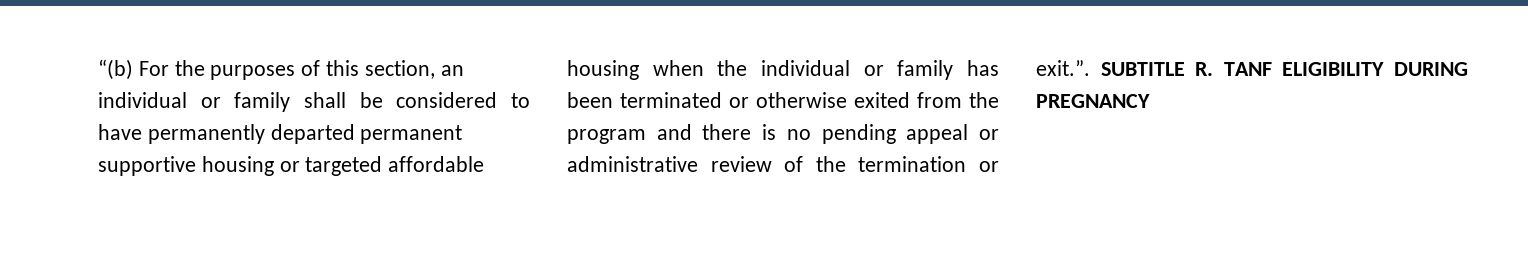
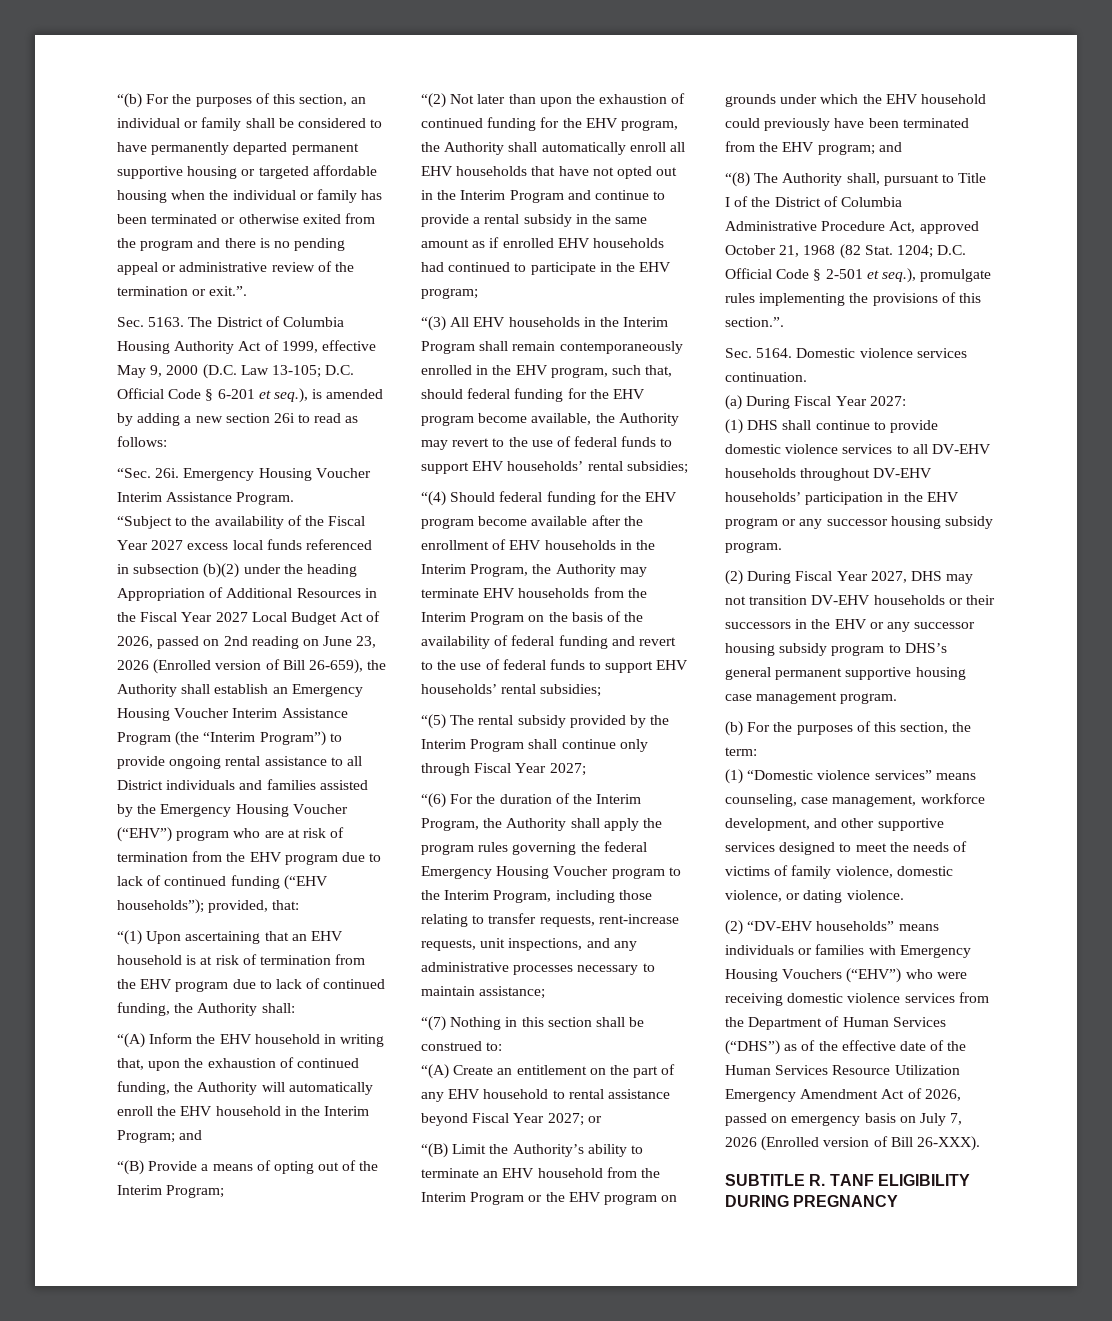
- “(b) For the purposes of this section, an individual or family shall be considered to have permanently departed permanent supportive housing or targeted affordable housing when the individual or family has been terminated or otherwise exited from the program and there is no pending appeal or administrative review of the termination or exit.”. SUBTITLE R. TANF ELIGIBILITY DURING PREGNANCY
+ “(b) For the purposes of this section, an individual or family shall be considered to have permanently departed permanent supportive housing or targeted affordable housing when the individual or family has been terminated or otherwise exited from the program and there is no pending appeal or administrative review of the termination or exit.”.
+ Sec. 5163. The District of Columbia Housing Authority Act of 1999, effective May 9, 2000 (D.C. Law 13-105; D.C. Official Code § 6-201 et seq.), is amended by adding a new section 26i to read as follows:
+ “Sec. 26i. Emergency Housing Voucher Interim Assistance Program.
+ “Subject to the availability of the Fiscal Year 2027 excess local funds referenced in subsection (b)(2) under the heading Appropriation of Additional Resources in the Fiscal Year 2027 Local Budget Act of 2026, passed on 2nd reading on June 23, 2026 (Enrolled version of Bill 26-659), the Authority shall establish an Emergency Housing Voucher Interim Assistance Program (the “Interim Program”) to provide ongoing rental assistance to all District individuals and families assisted by the Emergency Housing Voucher (“EHV”) program who are at risk of termination from the EHV program due to lack of continued funding (“EHV households”); provided, that:
+ “(1) Upon ascertaining that an EHV household is at risk of termination from the EHV program due to lack of continued funding, the Authority shall:
+ “(A) Inform the EHV household in writing that, upon the exhaustion of continued funding, the Authority will automatically enroll the EHV household in the Interim Program; and
+ “(B) Provide a means of opting out of the Interim Program;
+ “(2) Not later than upon the exhaustion of continued funding for the EHV program, the Authority shall automatically enroll all EHV households that have not opted out in the Interim Program and continue to provide a rental subsidy in the same amount as if enrolled EHV households had continued to participate in the EHV program;
+ “(3) All EHV households in the Interim Program shall remain contemporaneously enrolled in the EHV program, such that, should federal funding for the EHV program become available, the Authority may revert to the use of federal funds to support EHV households’ rental subsidies;
+ “(4) Should federal funding for the EHV program become available after the enrollment of EHV households in the Interim Program, the Authority may terminate EHV households from the Interim Program on the basis of the availability of federal funding and revert to the use of federal funds to support EHV households’ rental subsidies;
+ “(5) The rental subsidy provided by the Interim Program shall continue only through Fiscal Year 2027;
+ “(6) For the duration of the Interim Program, the Authority shall apply the program rules governing the federal Emergency Housing Voucher program to the Interim Program, including those relating to transfer requests, rent‑increase requests, unit inspections, and any administrative processes necessary to maintain assistance;
+ “(7) Nothing in this section shall be construed to:
+ “(A) Create an entitlement on the part of any EHV household to rental assistance beyond Fiscal Year 2027; or
+ “(B) Limit the Authority’s ability to terminate an EHV household from the Interim Program or the EHV program on grounds under which the EHV household could previously have been terminated from the EHV program; and
+ “(8) The Authority shall, pursuant to Title I of the District of Columbia Administrative Procedure Act, approved October 21, 1968 (82 Stat. 1204; D.C. Official Code § 2-501 et seq.), promulgate rules implementing the provisions of this section.”.
+ Sec. 5164. Domestic violence services continuation.
+ (a) During Fiscal Year 2027:
+ (1) DHS shall continue to provide domestic violence services to all DV-EHV households throughout DV-EHV households’ participation in the EHV program or any successor housing subsidy program.
+ (2) During Fiscal Year 2027, DHS may not transition DV-EHV households or their successors in the EHV or any successor housing subsidy program to DHS’s general permanent supportive housing case management program.
+ (b) For the purposes of this section, the term:
+ (1) “Domestic violence services” means counseling, case management, workforce development, and other supportive services designed to meet the needs of victims of family violence, domestic violence, or dating violence.
+ (2) “DV-EHV households” means individuals or families with Emergency Housing Vouchers (“EHV”) who were receiving domestic violence services from the Department of Human Services (“DHS”) as of the effective date of the Human Services Resource Utilization Emergency Amendment Act of 2026, passed on emergency basis on July 7, 2026 (Enrolled version of Bill 26-XXX).
+ SUBTITLE R. TANF ELIGIBILITY DURING PREGNANCY

